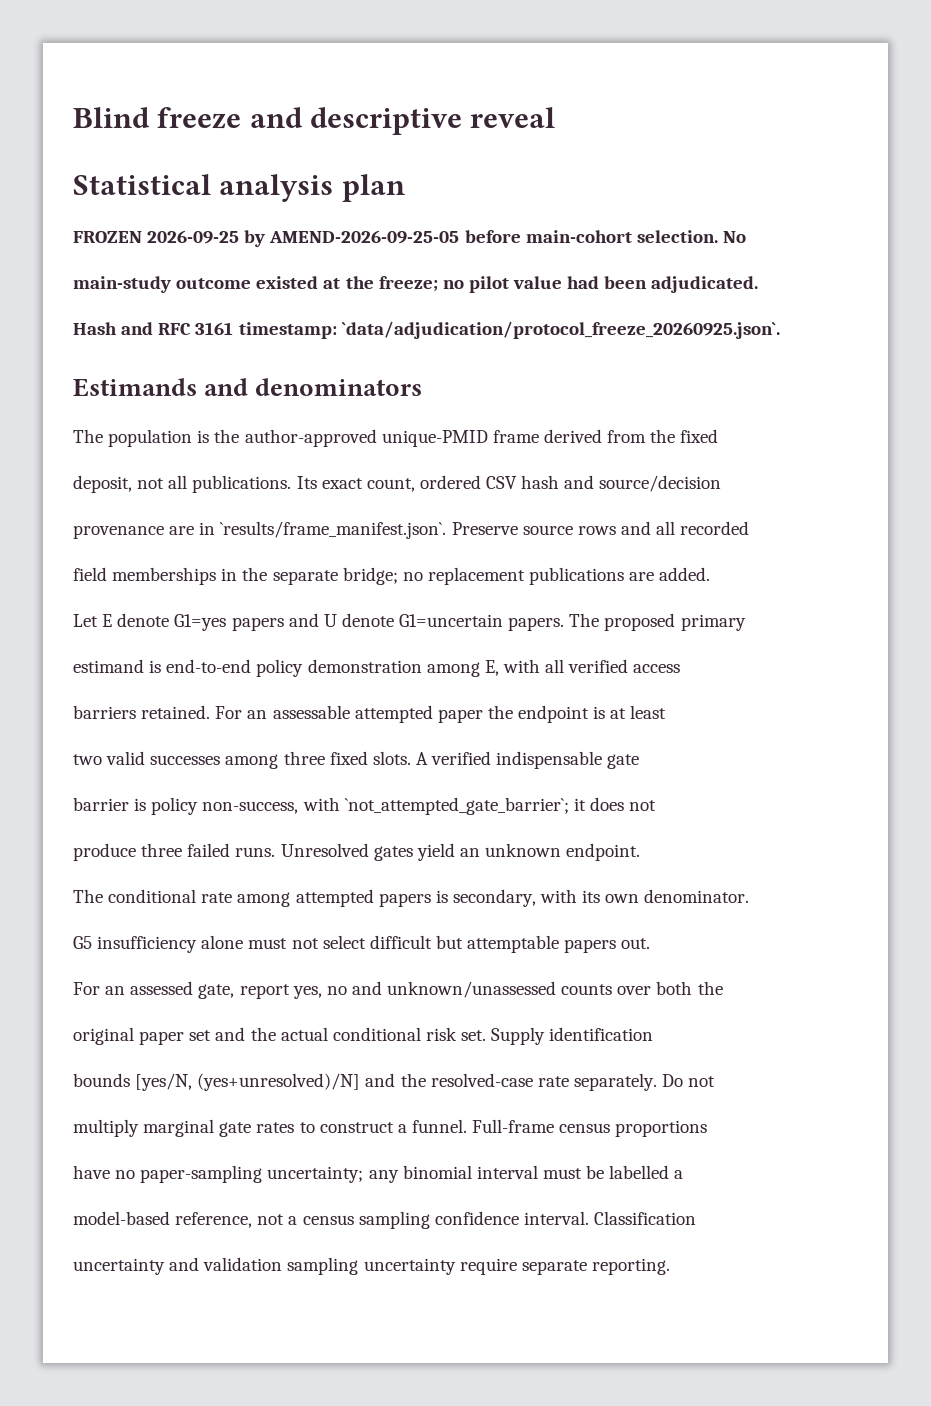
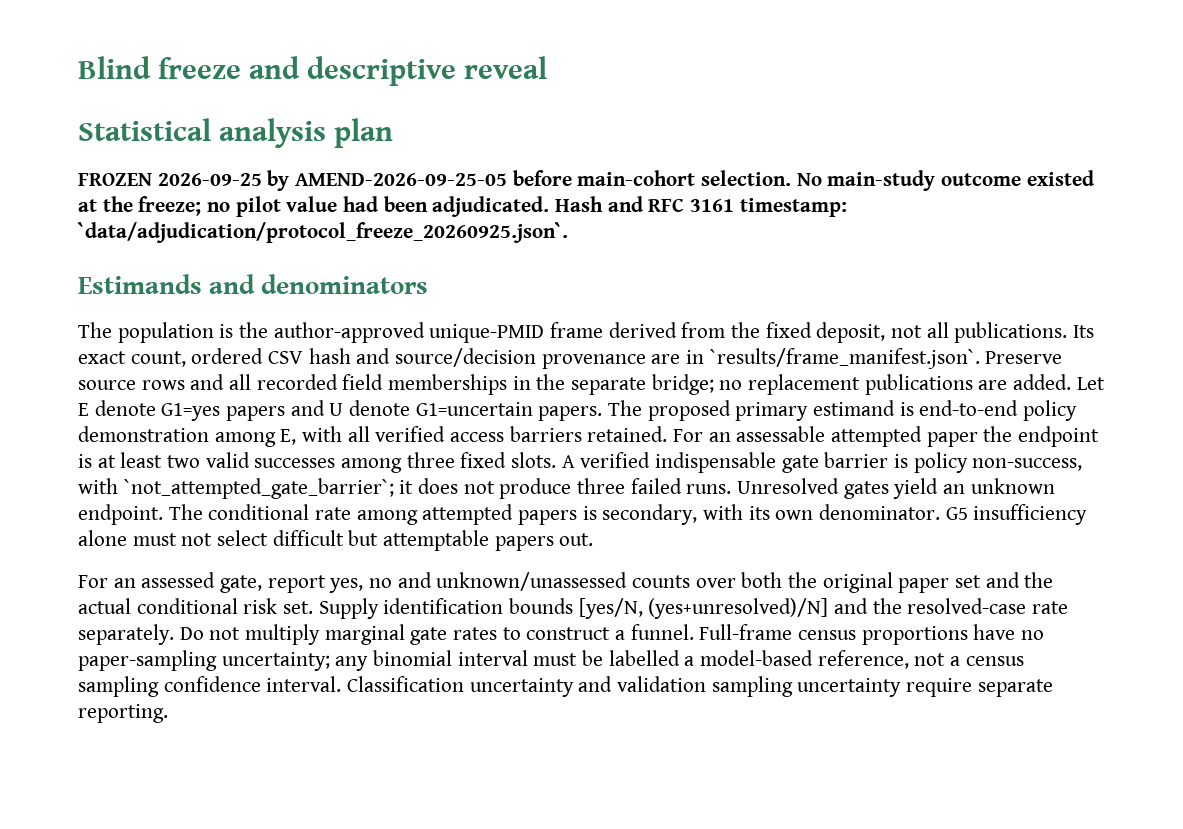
- No
- main-study outcome existed at the freeze; no pilot value had been adjudicated.
- Hash and RFC 3161 timestamp: `data/adjudication/protocol_freeze_20260925.json`.
+ No main-study outcome existed at the freeze; no pilot value had been adjudicated. Hash and RFC 3161 timestamp: `data/adjudication/protocol_freeze_20260925.json`.
- The population is the author-approved unique-PMID frame derived from the fixed
- deposit, not all publications.
+ The population is the author-approved unique-PMID frame derived from the fixed deposit, not all publications.
- Its exact count, ordered CSV hash and source/decision
- provenance are in `results/frame_manifest.json`. Preserve source rows and all recorded
- field memberships in the separate bridge; no replacement publications are added.
- Let E denote G1=yes papers and U denote G1=uncertain papers.
+ Its exact count, ordered CSV hash and source/decision provenance are in `results/frame_manifest.json`. Preserve source rows and all recorded field memberships in the separate bridge; no replacement publications are added. Let E denote G1=yes papers and U denote G1=uncertain papers.
- The proposed primary
- estimand is end-to-end policy demonstration among E, with all verified access
- barriers retained.
+ The proposed primary estimand is end-to-end policy demonstration among E, with all verified access barriers retained.
- For an assessable attempted paper the endpoint is at least
- two valid successes among three fixed slots.
+ For an assessable attempted paper the endpoint is at least two valid successes among three fixed slots.
- A verified indispensable gate
- barrier is policy non-success, with `not_attempted_gate_barrier`; it does not
- produce three failed runs.
+ A verified indispensable gate barrier is policy non-success, with `not_attempted_gate_barrier`; it does not produce three failed runs.
- Unresolved gates yield an unknown endpoint.
- The conditional rate among attempted papers is secondary, with its own denominator.
- G5 insufficiency alone must not select difficult but attemptable papers out.
+ Unresolved gates yield an unknown endpoint. The conditional rate among attempted papers is secondary, with its own denominator. G5 insufficiency alone must not select difficult but attemptable papers out.
- For an assessed gate, report yes, no and unknown/unassessed counts over both the
- original paper set and the actual conditional risk set.
+ For an assessed gate, report yes, no and unknown/unassessed counts over both the original paper set and the actual conditional risk set.
- Supply identification
- bounds [yes/N, (yes+unresolved)/N] and the resolved-case rate separately.
+ Supply identification bounds [yes/N, (yes+unresolved)/N] and the resolved-case rate separately.
- Do not
- multiply marginal gate rates to construct a funnel.
+ Do not multiply marginal gate rates to construct a funnel.
- Full-frame census proportions
- have no paper-sampling uncertainty; any binomial interval must be labelled a
- model-based reference, not a census sampling confidence interval.
+ Full-frame census proportions have no paper-sampling uncertainty; any binomial interval must be labelled a model-based reference, not a census sampling confidence interval.
- Classification
- uncertainty and validation sampling uncertainty require separate reporting.
+ Classification uncertainty and validation sampling uncertainty require separate reporting.

